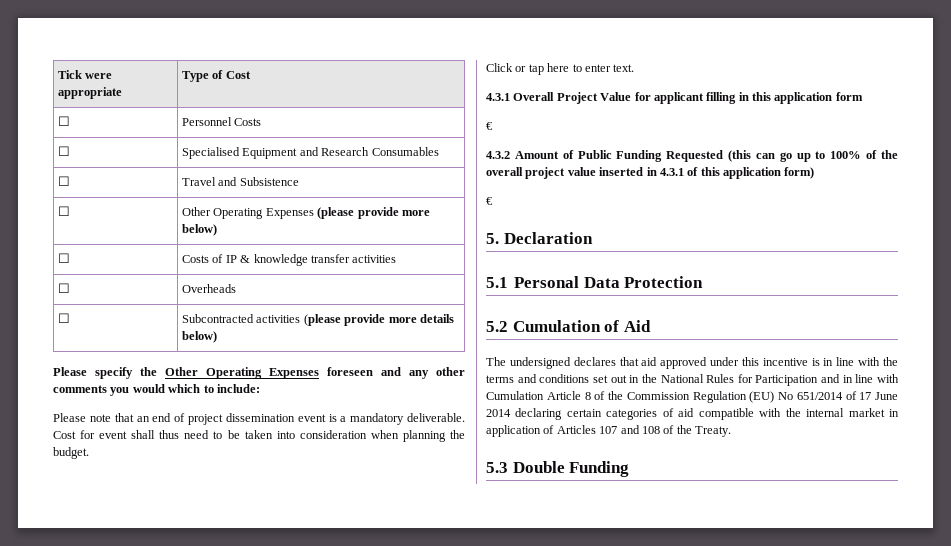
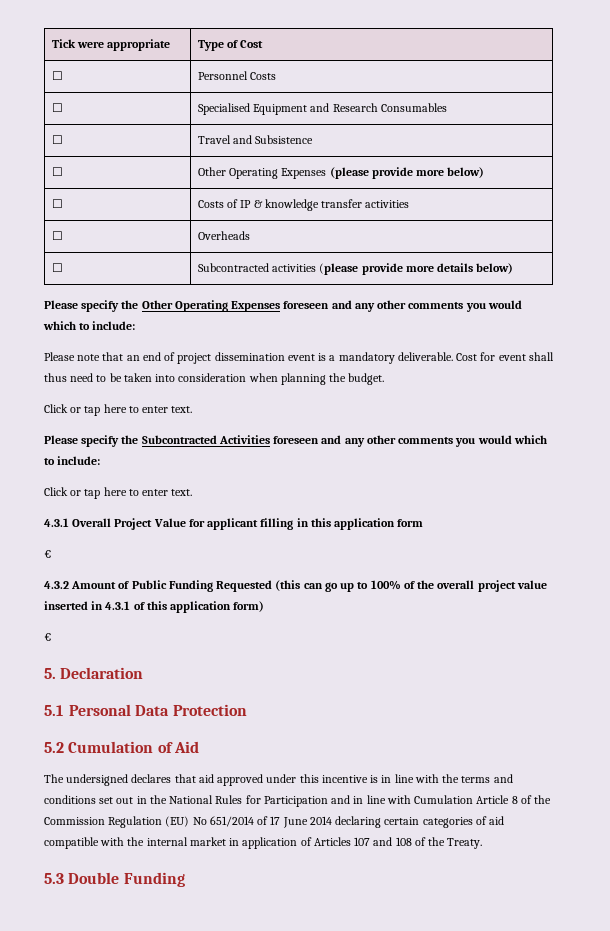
+ Please specify the Subcontracted Activities foreseen and any other comments you would which to include:
+ Click or tap here to enter text.

